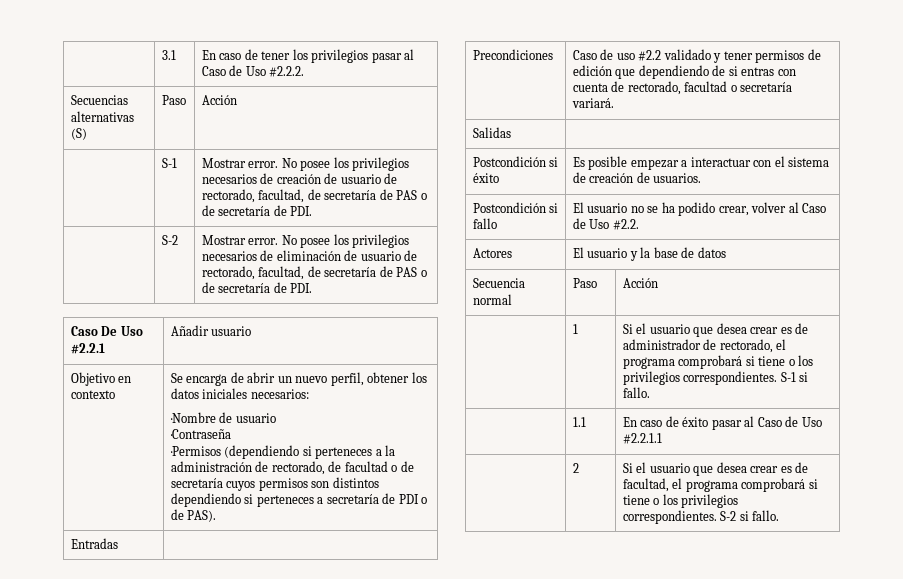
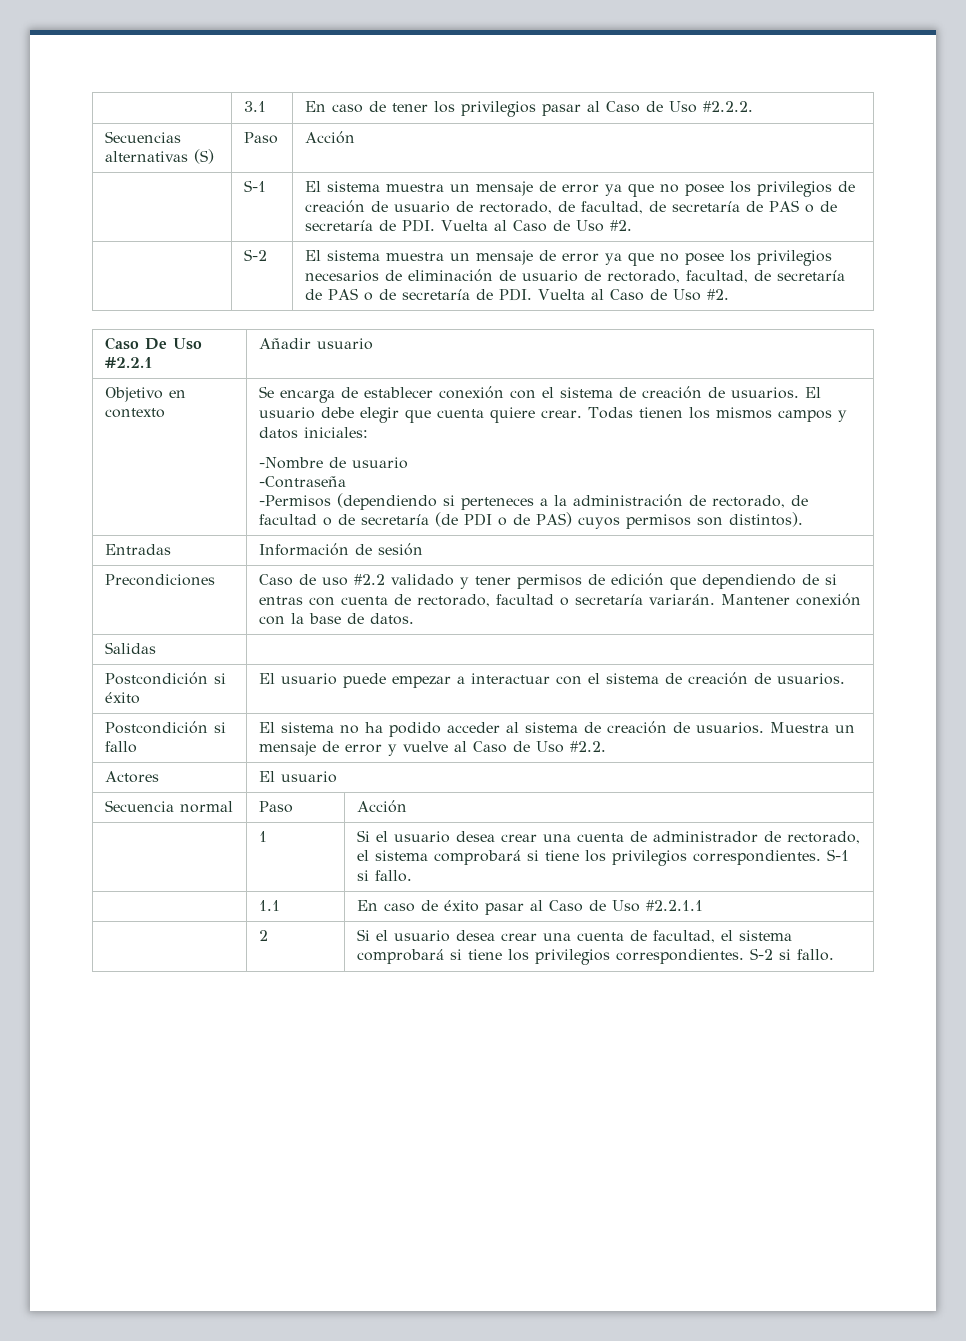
- | S-1 | Mostrar error. No posee los privilegios necesarios de creación de usuario de rectorado, facultad, de secretaría de PAS o de secretaría de PDI.
- | S-2 | Mostrar error. No posee los privilegios necesarios de eliminación de usuario de rectorado, facultad, de secretaría de PAS o de secretaría de PDI.
+ | S-1 | El sistema muestra un mensaje de error ya que no posee los privilegios de creación de usuario de rectorado, de facultad, de secretaría de PAS o de secretaría de PDI. Vuelta al Caso de Uso #2.
+ | S-2 | El sistema muestra un mensaje de error ya que no posee los privilegios necesarios de eliminación de usuario de rectorado, facultad, de secretaría de PAS o de secretaría de PDI. Vuelta al Caso de Uso #2.
- Se encarga de abrir un nuevo perfil, obtener los datos iniciales necesarios:
- ·Nombre de usuario
+ Se encarga de establecer conexión con el sistema de creación de usuarios. El usuario debe elegir que cuenta quiere crear. Todas tienen los mismos campos y datos iniciales:
+ -Nombre de usuario
- ·Contraseña
- ·Permisos (dependiendo si perteneces a la administración de rectorado, de facultad o de secretaría cuyos permisos son distintos dependiendo si perteneces a secretaría de PDI o de PAS).
- Entradas |
+ -Contraseña
+ -Permisos (dependiendo si perteneces a la administración de rectorado, de facultad o de secretaría (de PDI o de PAS) cuyos permisos son distintos).
+ Entradas | Información de sesión
- Precondiciones | Caso de uso #2.2 validado y tener permisos de edición que dependiendo de si entras con cuenta de rectorado, facultad o secretaría variará.
+ Precondiciones | Caso de uso #2.2 validado y tener permisos de edición que dependiendo de si entras con cuenta de rectorado, facultad o secretaría variarán. Mantener conexión con la base de datos.
- Postcondición si éxito | Es posible empezar a interactuar con el sistema de creación de usuarios.
+ Postcondición si éxito | El usuario puede empezar a interactuar con el sistema de creación de usuarios.
- Postcondición si fallo | El usuario no se ha podido crear, volver al Caso de Uso #2.2.
+ Postcondición si fallo | El sistema no ha podido acceder al sistema de creación de usuarios. Muestra un mensaje de error y vuelve al Caso de Uso #2.2.
- Actores | El usuario y la base de datos
+ Actores | El usuario
- | 1 | Si el usuario que desea crear es de administrador de rectorado, el programa comprobará si tiene o los privilegios correspondientes. S-1 si fallo.
+ | 1 | Si el usuario desea crear una cuenta de administrador de rectorado, el sistema comprobará si tiene los privilegios correspondientes. S-1 si fallo.
- | 2 | Si el usuario que desea crear es de facultad, el programa comprobará si tiene o los privilegios correspondientes. S-2 si fallo.
+ | 2 | Si el usuario desea crear una cuenta de facultad, el sistema comprobará si tiene los privilegios correspondientes. S-2 si fallo.

